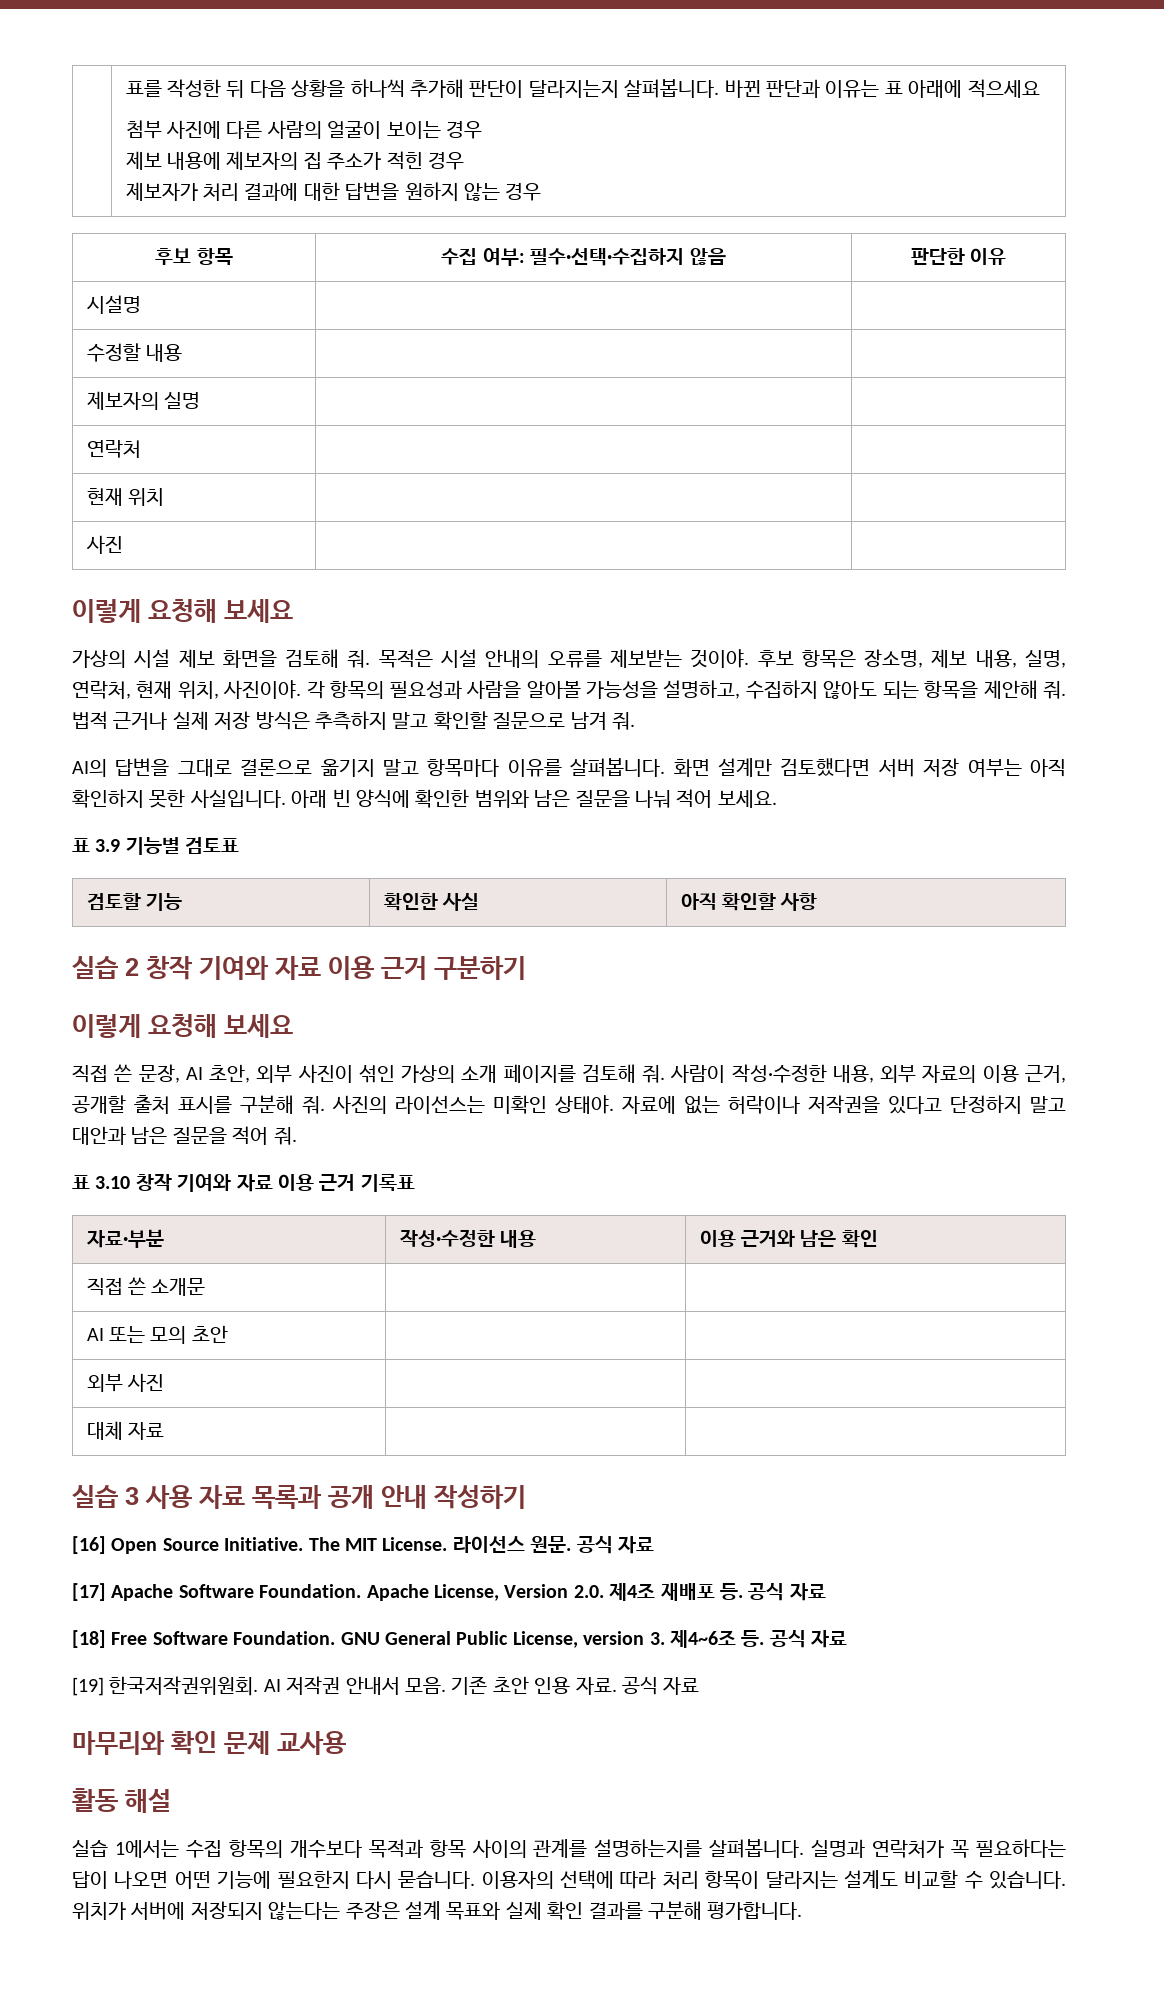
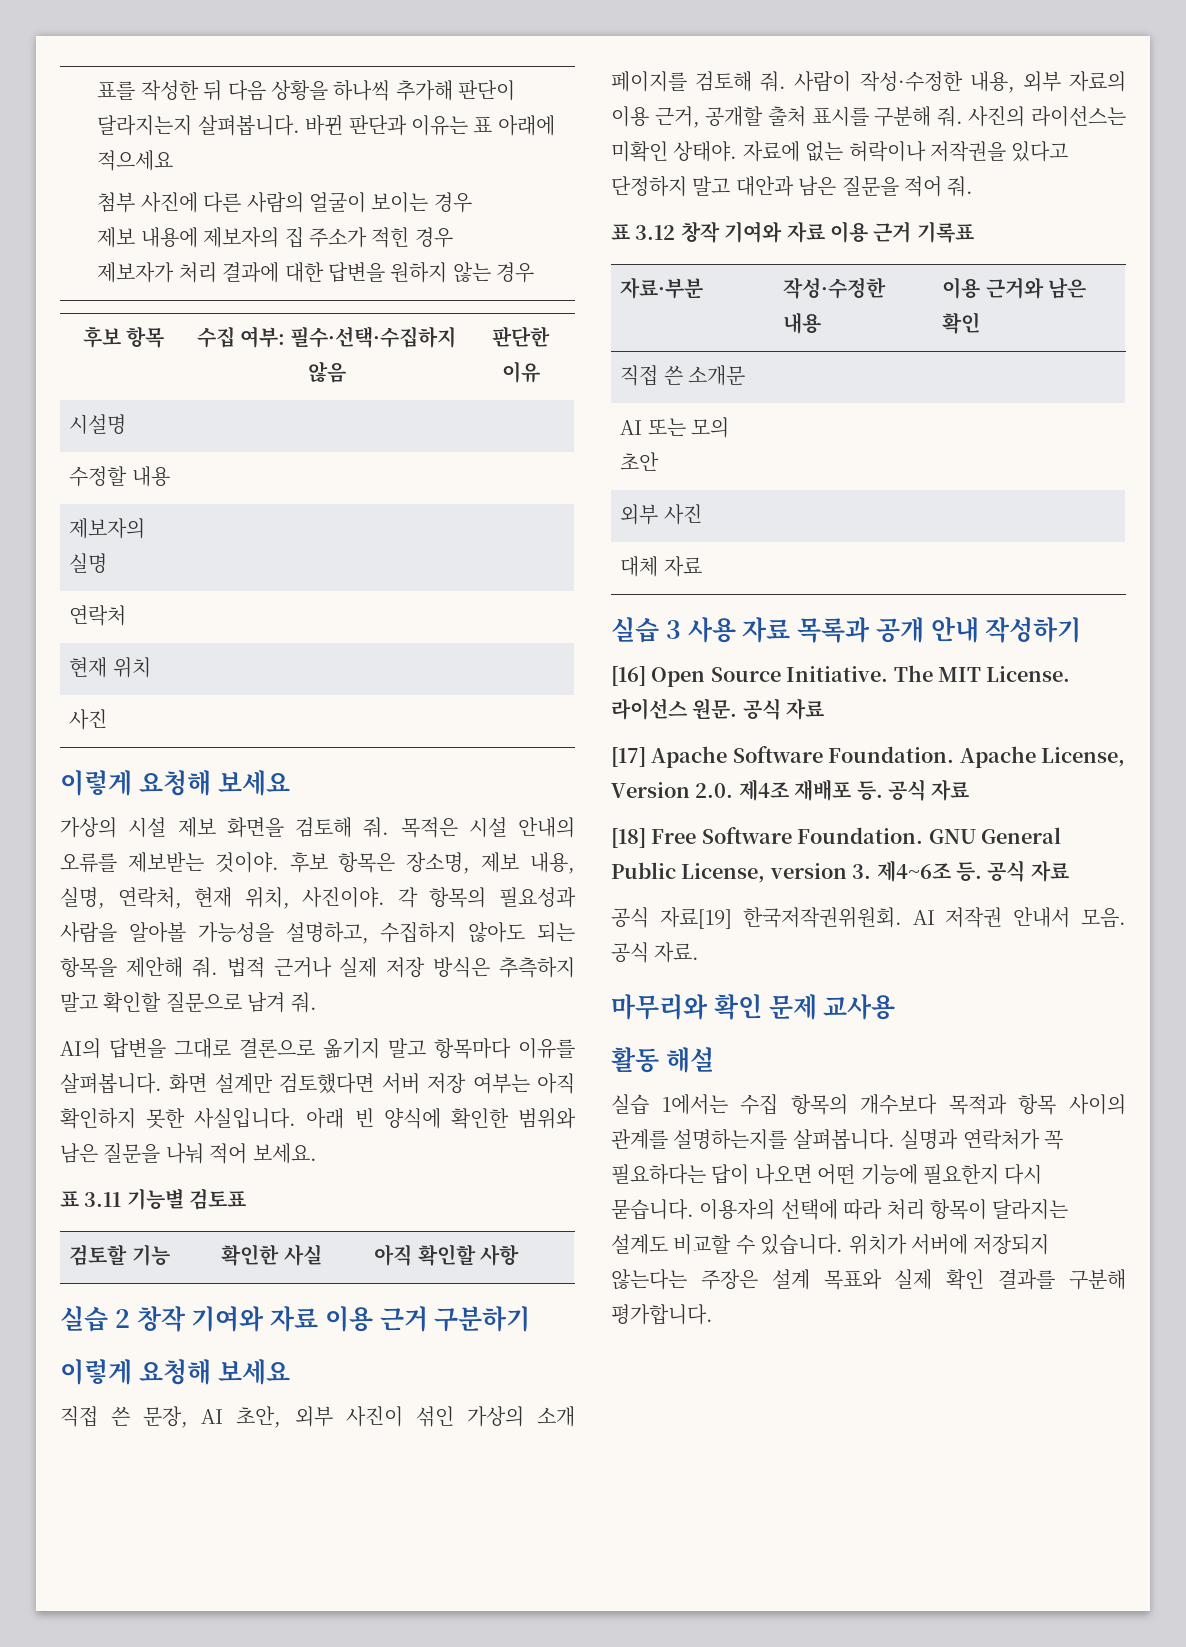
- 표 3.9 기능별 검토표
+ 표 3.11 기능별 검토표
- 표 3.10 창작 기여와 자료 이용 근거 기록표
+ 표 3.12 창작 기여와 자료 이용 근거 기록표
- [19] 한국저작권위원회.
+ 공식 자료[19] 한국저작권위원회.
- 기존 초안 인용 자료. 공식 자료
+ 공식 자료.

